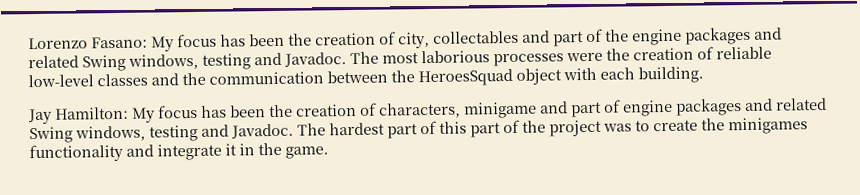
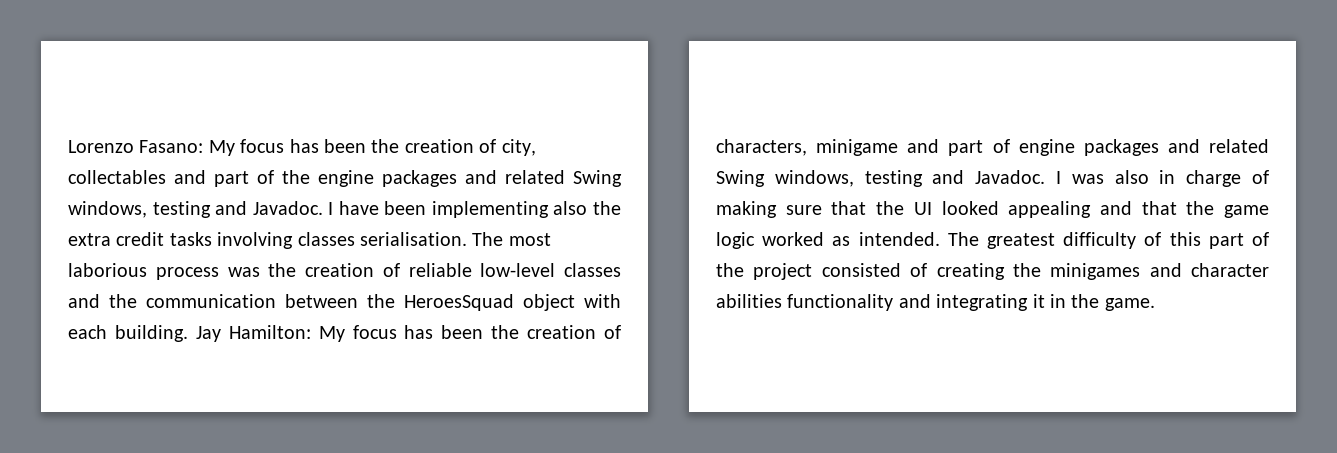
+ I have been implementing also the extra credit tasks involving classes serialisation.
- The most laborious processes were the creation of reliable low-level classes and the communication between the HeroesSquad object with each building.
- Jay Hamilton: My focus has been the creation of characters, minigame and part of engine packages and related Swing windows, testing and Javadoc.
+ The most laborious process was the creation of reliable low-level classes and the communication between the HeroesSquad object with each building. Jay Hamilton: My focus has been the creation of characters, minigame and part of engine packages and related Swing windows, testing and Javadoc.
- The hardest part of this part of the project was to create the minigames functionality and integrate it in the game.
+ I was also in charge of making sure that the UI looked appealing and that the game logic worked as intended. The greatest difficulty of this part of the project consisted of creating the minigames and character abilities functionality and integrating it in the game.

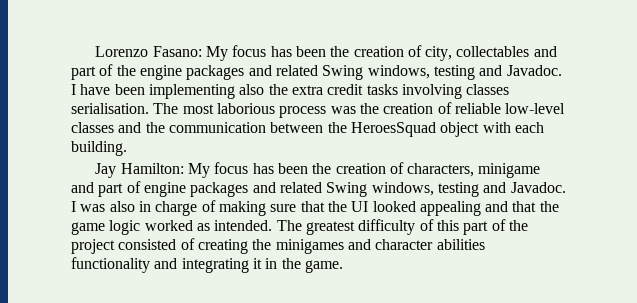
- The most laborious process was the creation of reliable low-level classes and the communication between the HeroesSquad object with each building. Jay Hamilton: My focus has been the creation of characters, minigame and part of engine packages and related Swing windows, testing and Javadoc.
+ The most laborious process was the creation of reliable low-level classes and the communication between the HeroesSquad object with each building.
+ Jay Hamilton: My focus has been the creation of characters, minigame and part of engine packages and related Swing windows, testing and Javadoc.

